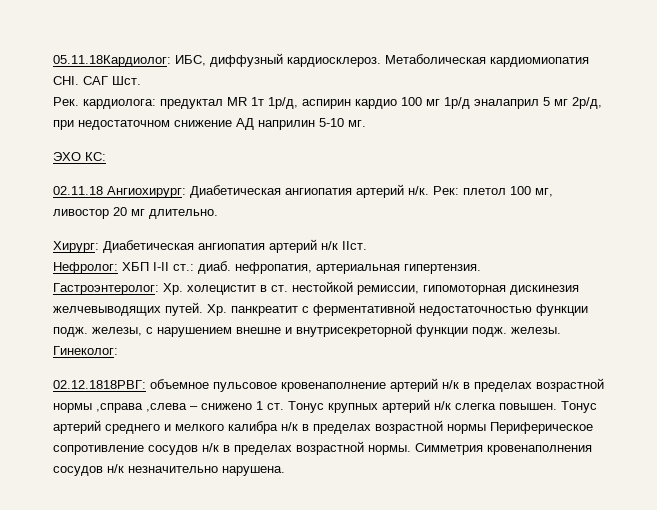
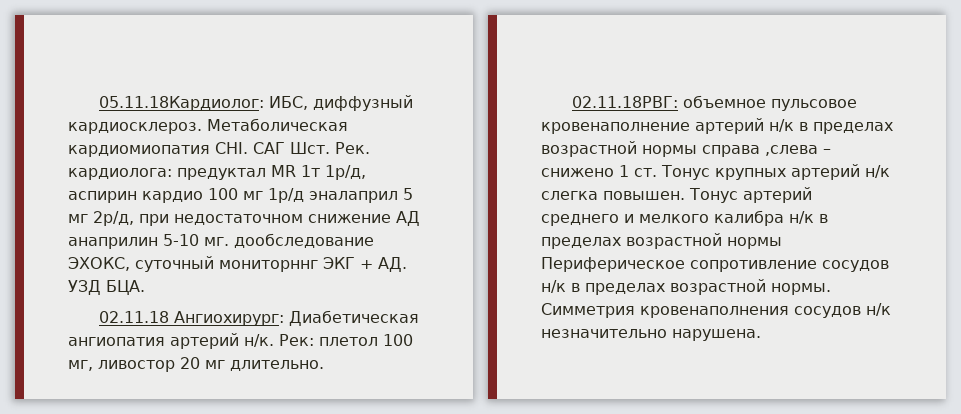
- Метаболическая кардиомиопатия СНI. САГ Шст.
- Рек. кардиолога: предуктал MR 1т 1р/д, аспирин кардио 100 мг 1р/д эналаприл 5 мг 2р/д, при недостаточном снижение АД наприлин 5-10 мг.
- ЭХО КС:
+ Метаболическая кардиомиопатия СНI. САГ Шст. Рек. кардиолога: предуктал MR 1т 1р/д, аспирин кардио 100 мг 1р/д эналаприл 5 мг 2р/д, при недостаточном снижение АД анаприлин 5-10 мг. дообследование ЭХОКС, суточный мониторннг ЭКГ + АД. УЗД БЦА.
- Хирург: Диабетическая ангиопатия артерий н/к IIcт.
- Нефролог: ХБП I-II ст.: диаб. нефропатия, артериальная гипертензия.
- Гастроэнтеролог: Хр. холецистит в ст. нестойкой ремиссии, гипомоторная дискинезия желчевыводящих путей. Хр. панкреатит с ферментативной недостаточностью функции подж. железы, с нарушением внешне и внутрисекреторной функции подж. железы. Гинеколог:
- 02.12.1818РВГ: объемное пульсовое кровенаполнение артерий н/к в пределах возрастной нормы ,справа ,слева – снижено 1 ст. Тонус крупных артерий н/к слегка повышен.
+ 02.11.18РВГ: объемное пульсовое кровенаполнение артерий н/к в пределах возрастной нормы справа ,слева – снижено 1 ст. Тонус крупных артерий н/к слегка повышен.

